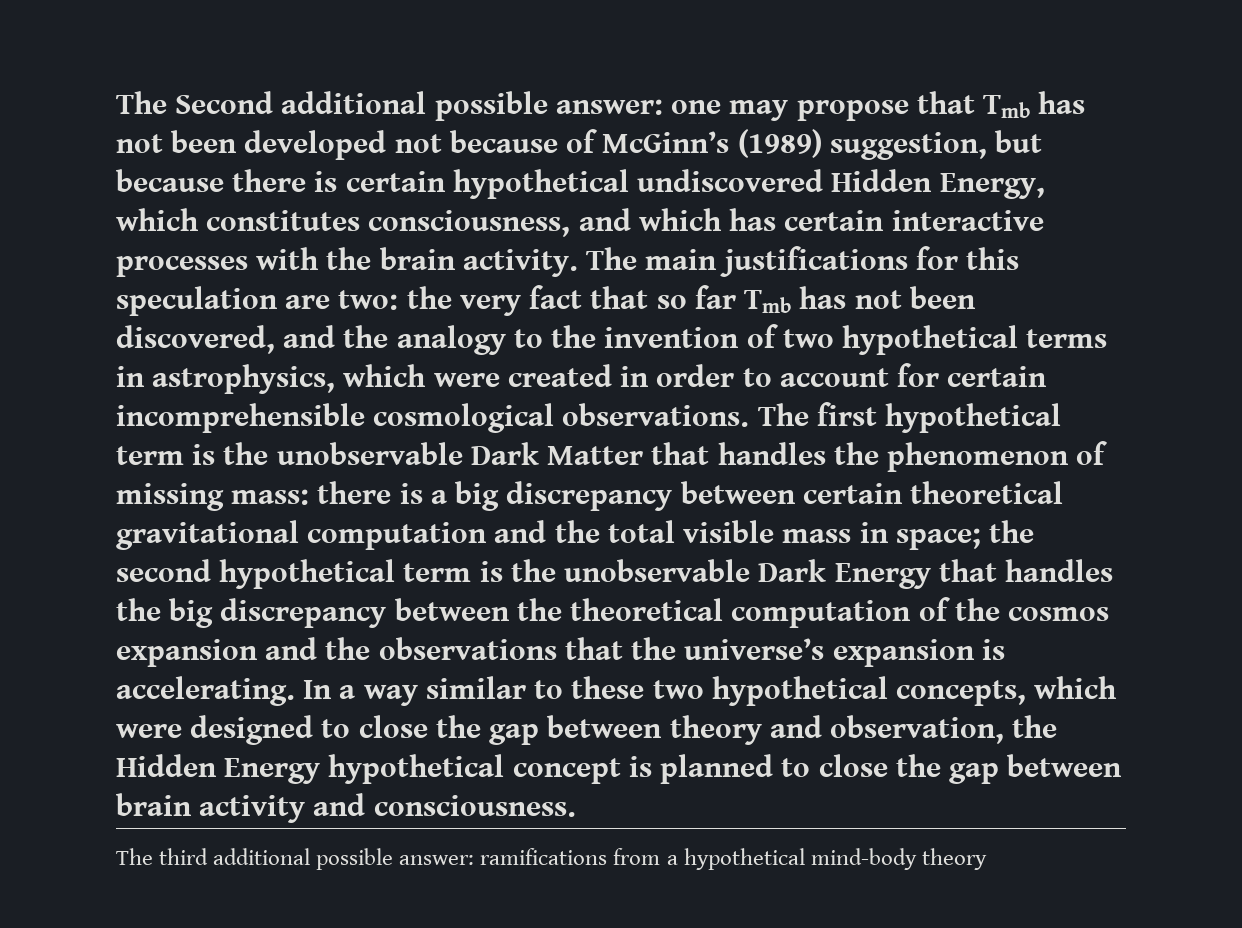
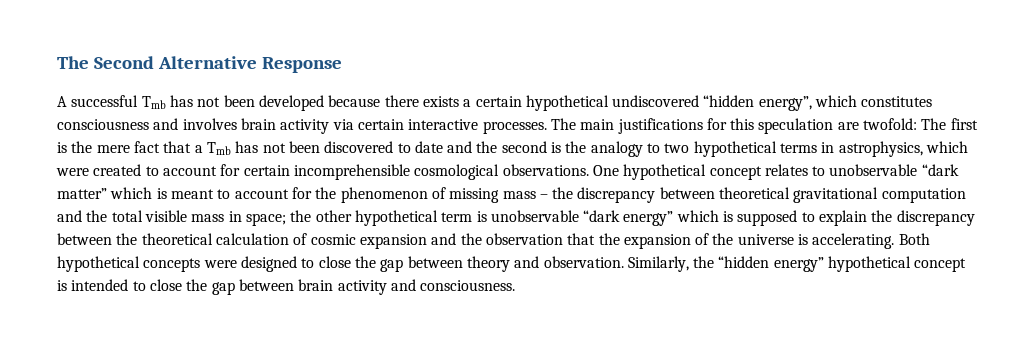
- The Second additional possible answer: one may propose that Tmb has not been developed not because of McGinn’s (1989) suggestion, but because there is certain hypothetical undiscovered Hidden Energy, which constitutes consciousness, and which has certain interactive processes with the brain activity.
+ The Second Alternative Response
+ A successful Tmb has not been developed because there exists a certain hypothetical undiscovered “hidden energy”, which constitutes consciousness and involves brain activity via certain interactive processes.
- The main justifications for this speculation are two: the very fact that so far Tmb has not been discovered, and the analogy to the invention of two hypothetical terms in astrophysics, which were created in order to account for certain incomprehensible cosmological observations.
+ The main justifications for this speculation are twofold: The first is the mere fact that a Tmb has not been discovered to date and the second is the analogy to two hypothetical terms in astrophysics, which were created to account for certain incomprehensible cosmological observations.
- The first hypothetical term is the unobservable Dark Matter that handles the phenomenon of missing mass: there is a big discrepancy between certain theoretical gravitational computation and the total visible mass in space; the second hypothetical term is the unobservable Dark Energy that handles the big discrepancy between the theoretical computation of the cosmos expansion and the observations that the universe’s expansion is accelerating. In a way similar to these two hypothetical concepts, which were designed to close the gap between theory and observation, the Hidden Energy hypothetical concept is planned to close the gap between brain activity and consciousness.
+ One hypothetical concept relates to unobservable “dark matter” which is meant to account for the phenomenon of missing mass – the discrepancy between theoretical gravitational computation and the total visible mass in space; the other hypothetical term is unobservable “dark energy” which is supposed to explain the discrepancy between the theoretical calculation of cosmic expansion and the observation that the expansion of the universe is accelerating. Both hypothetical concepts were designed to close the gap between theory and observation. Similarly, the “hidden energy” hypothetical concept is intended to close the gap between brain activity and consciousness.
- The third additional possible answer: ramifications from a hypothetical mind-body theory

